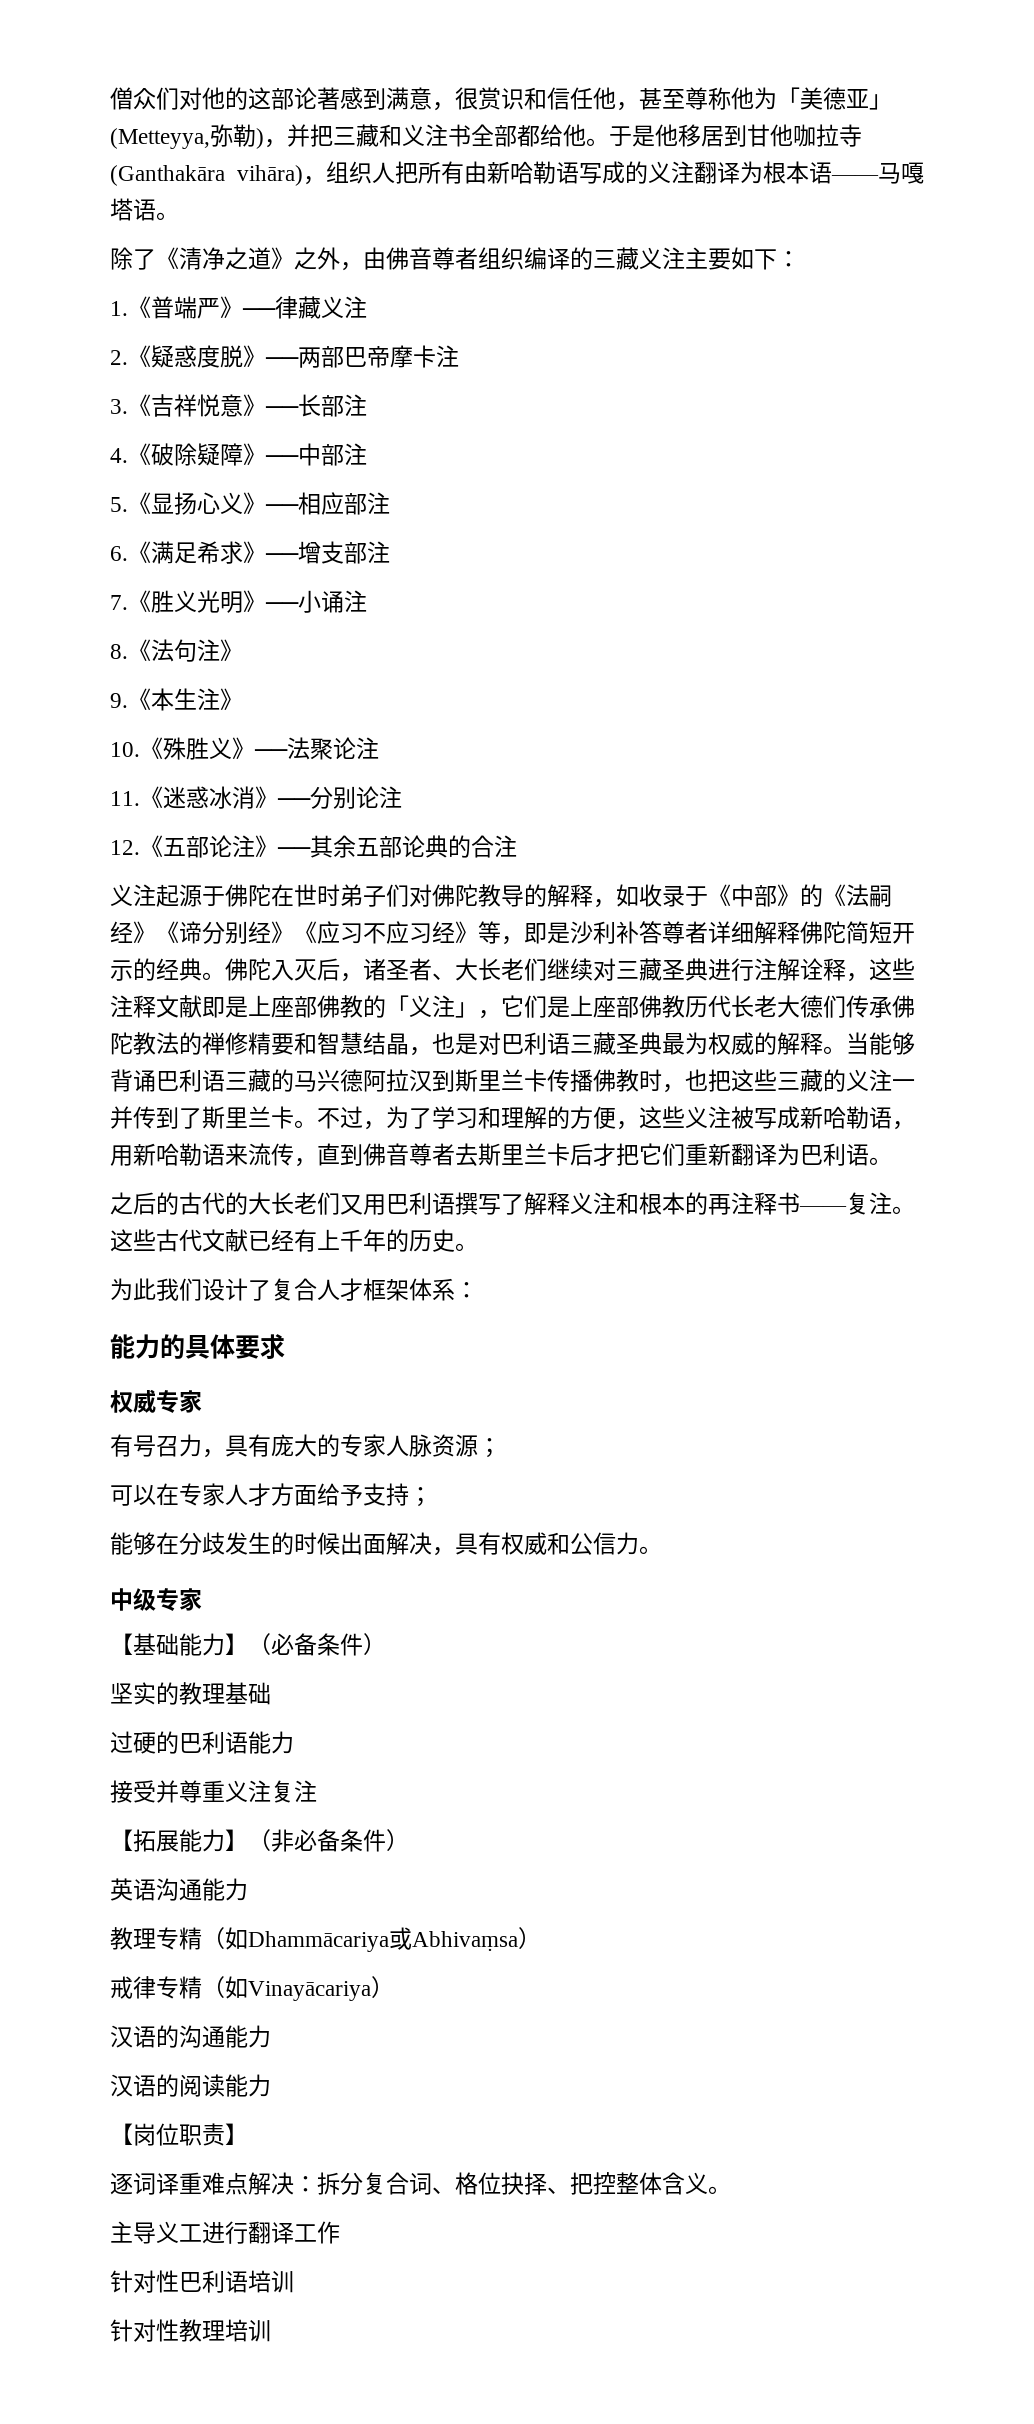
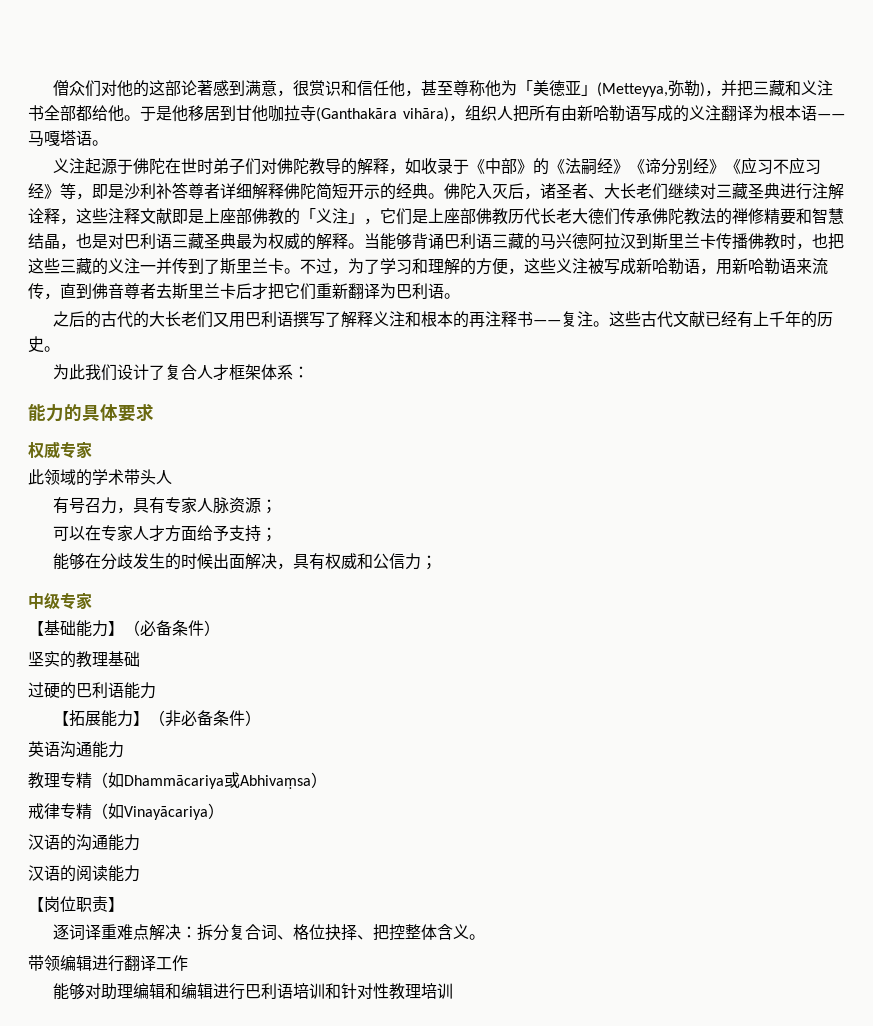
- 除了《清净之道》之外，由佛音尊者组织编译的三藏义注主要如下：
- 1.《普端严》──律藏义注
- 2.《疑惑度脱》──两部巴帝摩卡注
- 3.《吉祥悦意》──长部注
- 4.《破除疑障》──中部注
- 5.《显扬心义》──相应部注
- 6.《满足希求》──增支部注
- 7.《胜义光明》──小诵注
- 8.《法句注》
- 9.《本生注》
- 10.《殊胜义》──法聚论注
- 11.《迷惑冰消》──分别论注
- 12.《五部论注》──其余五部论典的合注
+ 此领域的学术带头人
- 有号召力，具有庞大的专家人脉资源；
+ 有号召力，具有专家人脉资源；
- 能够在分歧发生的时候出面解决，具有权威和公信力。
+ 能够在分歧发生的时候出面解决，具有权威和公信力；
- 接受并尊重义注复注
- 主导义工进行翻译工作
+ 带领编辑进行翻译工作
- 针对性巴利语培训
- 针对性教理培训
+ 能够对助理编辑和编辑进行巴利语培训和针对性教理培训

